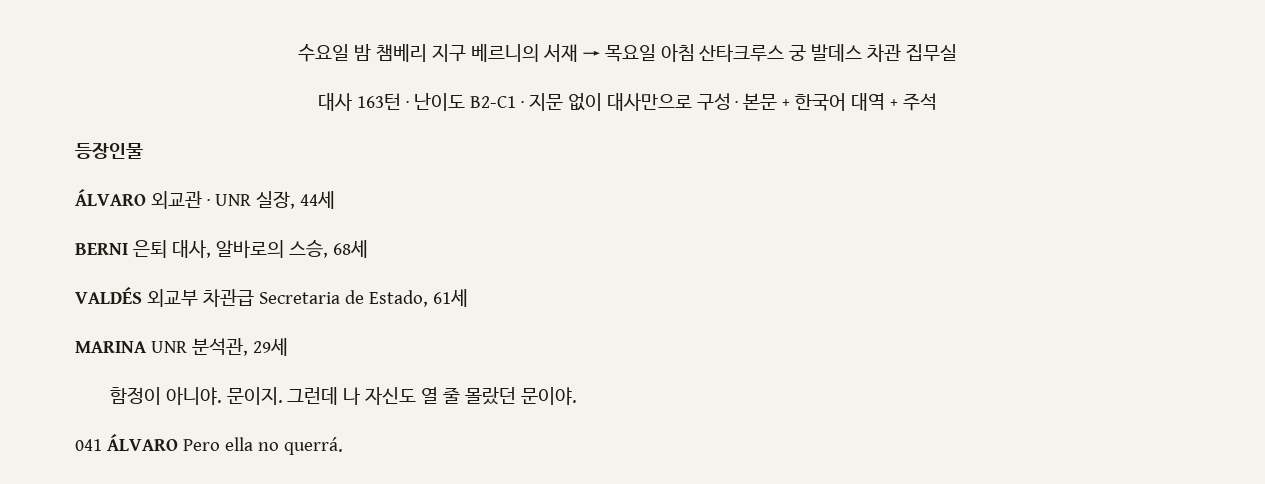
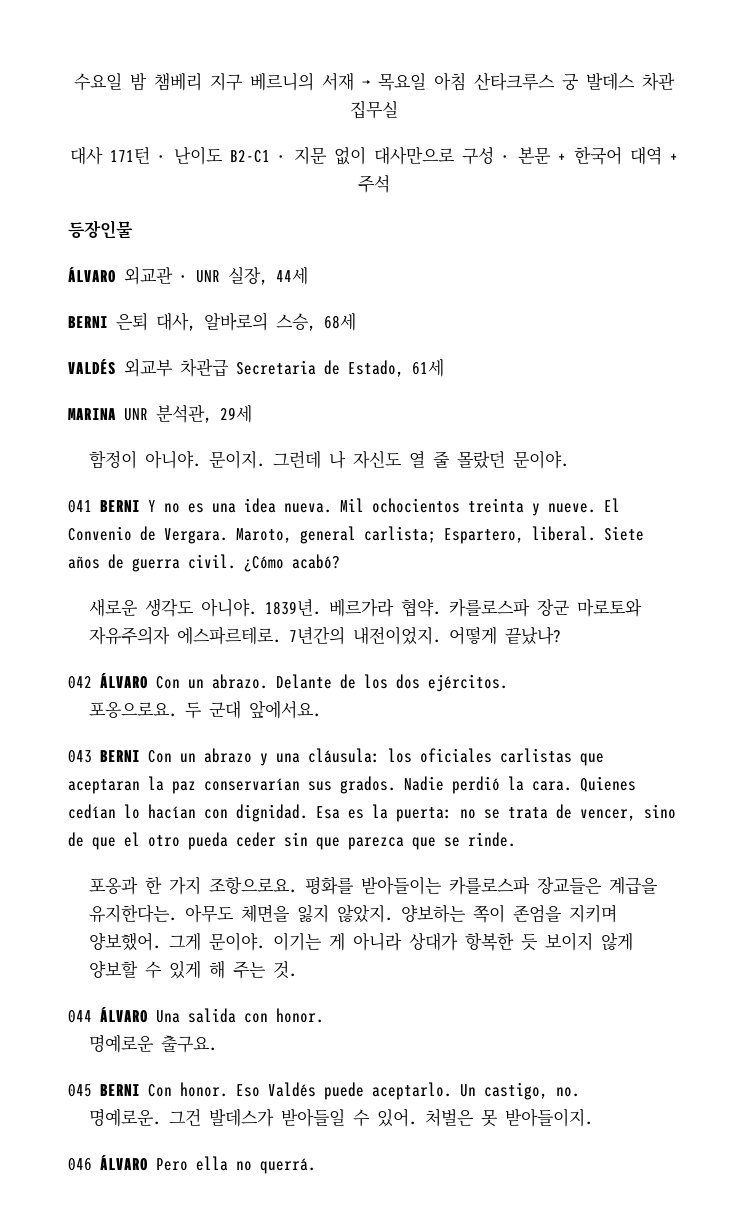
- 대사 163턴 · 난이도 B2-C1 · 지문 없이 대사만으로 구성 · 본문 + 한국어 대역 + 주석
+ 대사 171턴 · 난이도 B2-C1 · 지문 없이 대사만으로 구성 · 본문 + 한국어 대역 + 주석
- 041 ÁLVARO Pero ella no querrá.
+ 041 BERNI Y no es una idea nueva. Mil ochocientos treinta y nueve. El Convenio de Vergara. Maroto, general carlista; Espartero, liberal. Siete años de guerra civil. ¿Cómo acabó?
+ 새로운 생각도 아니야. 1839년. 베르가라 협약. 카를로스파 장군 마로토와 자유주의자 에스파르테로. 7년간의 내전이었지. 어떻게 끝났나?
+ 042 ÁLVARO Con un abrazo. Delante de los dos ejércitos.
+ 포옹으로요. 두 군대 앞에서요.
+ 043 BERNI Con un abrazo y una cláusula: los oficiales carlistas que aceptaran la paz conservarían sus grados. Nadie perdió la cara. Quienes cedían lo hacían con dignidad. Esa es la puerta: no se trata de vencer, sino de que el otro pueda ceder sin que parezca que se rinde.
+ 포옹과 한 가지 조항으로요. 평화를 받아들이는 카를로스파 장교들은 계급을 유지한다는. 아무도 체면을 잃지 않았지. 양보하는 쪽이 존엄을 지키며 양보했어. 그게 문이야. 이기는 게 아니라 상대가 항복한 듯 보이지 않게 양보할 수 있게 해 주는 것.
+ 044 ÁLVARO Una salida con honor.
+ 명예로운 출구요.
+ 045 BERNI Con honor. Eso Valdés puede aceptarlo. Un castigo, no.
+ 명예로운. 그건 발데스가 받아들일 수 있어. 처벌은 못 받아들이지.
+ 046 ÁLVARO Pero ella no querrá.

